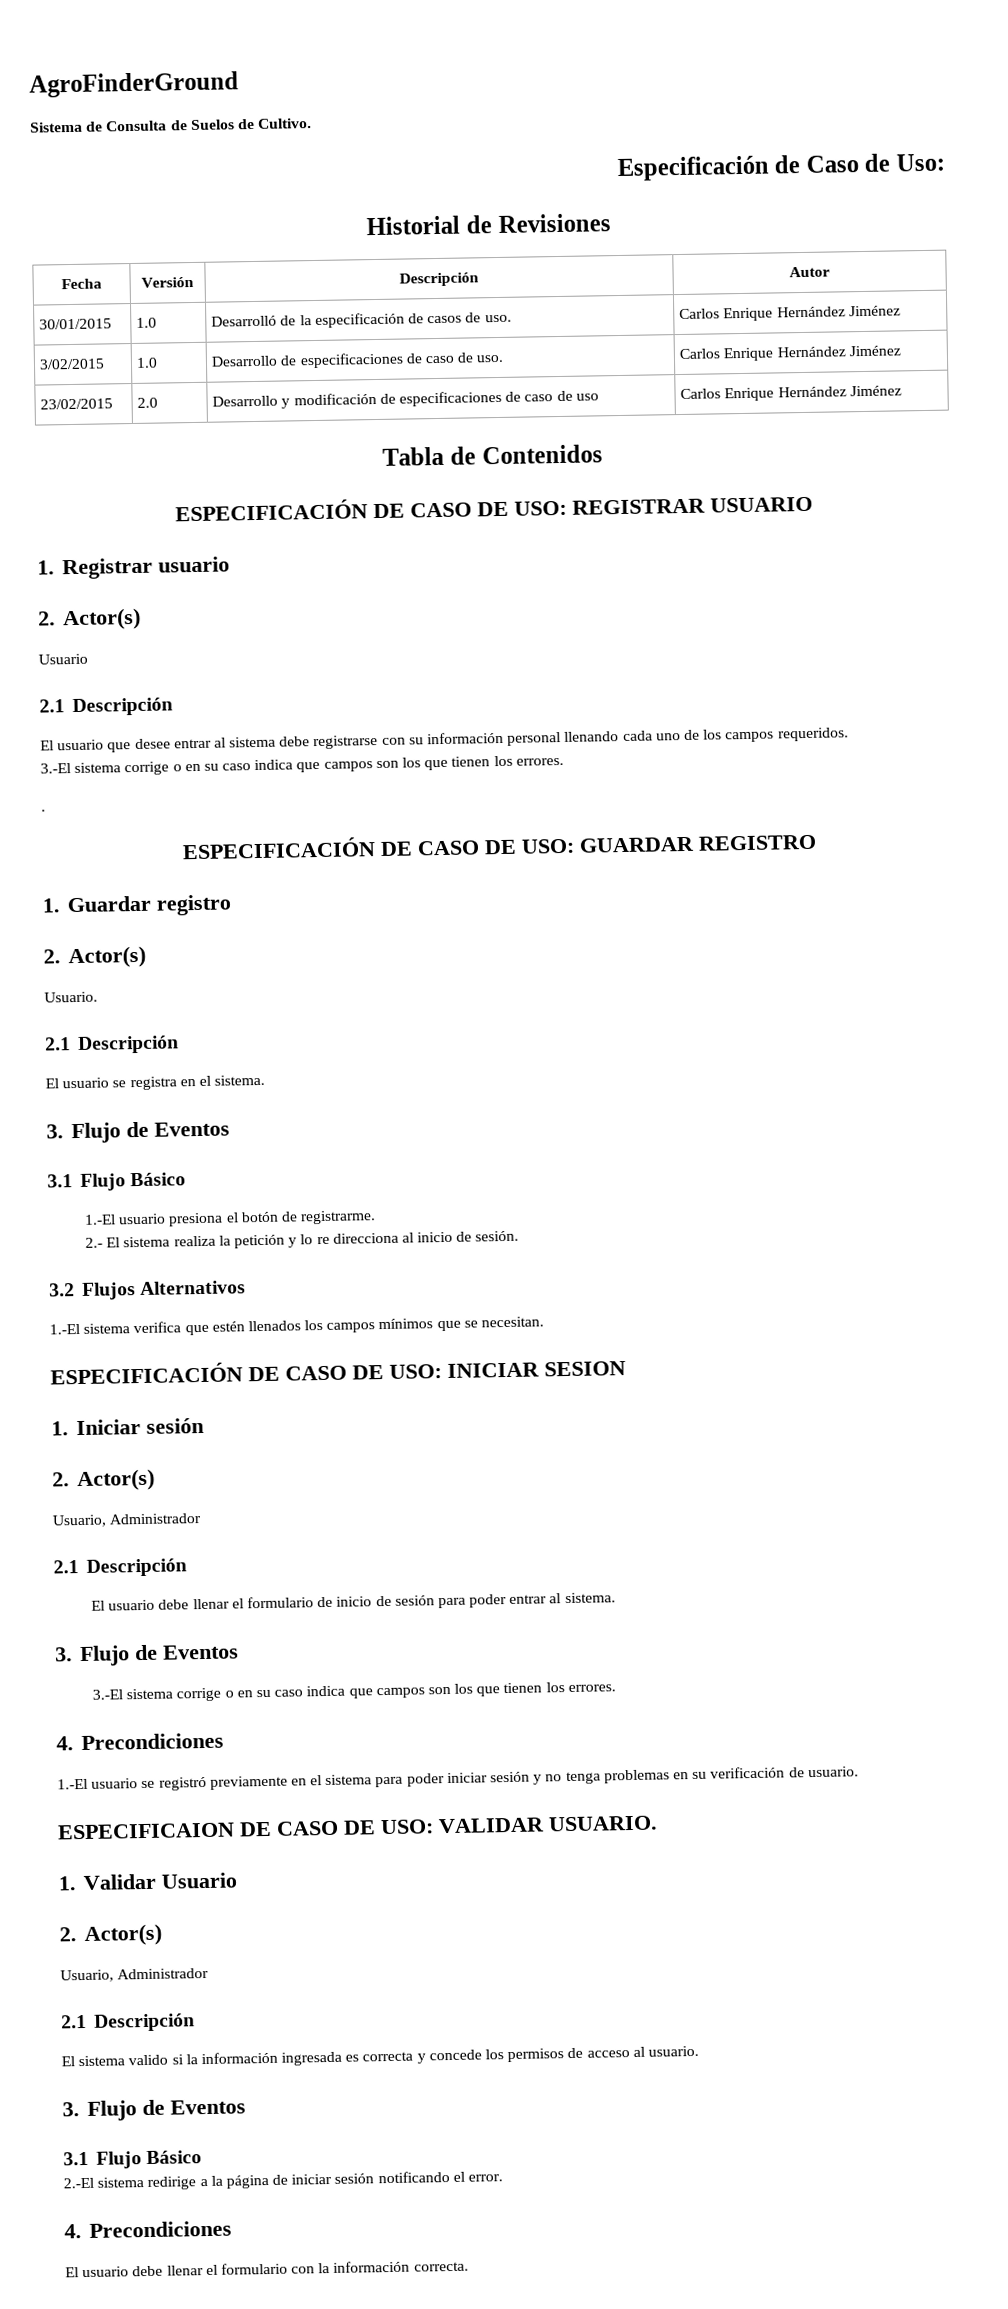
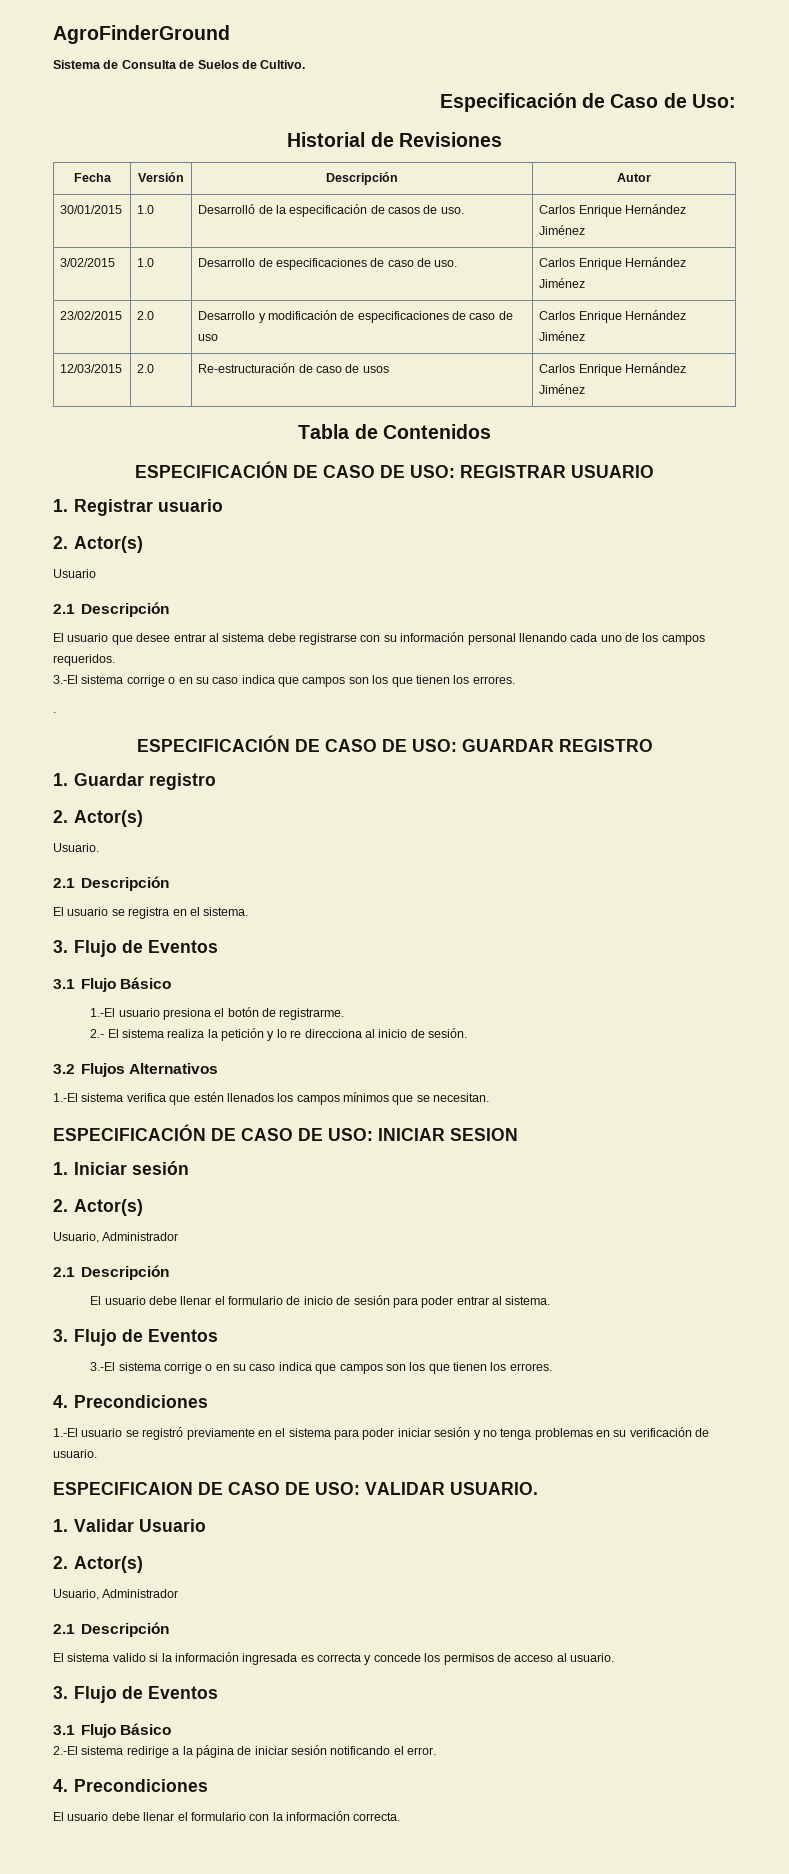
+ 12/03/2015 | 2.0 | Re-estructuración de caso de usos | Carlos Enrique Hernández Jiménez

